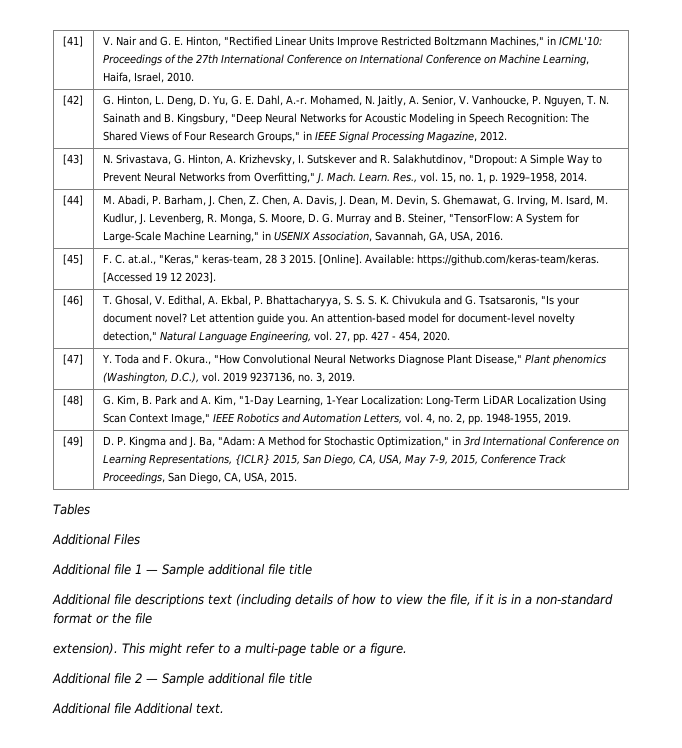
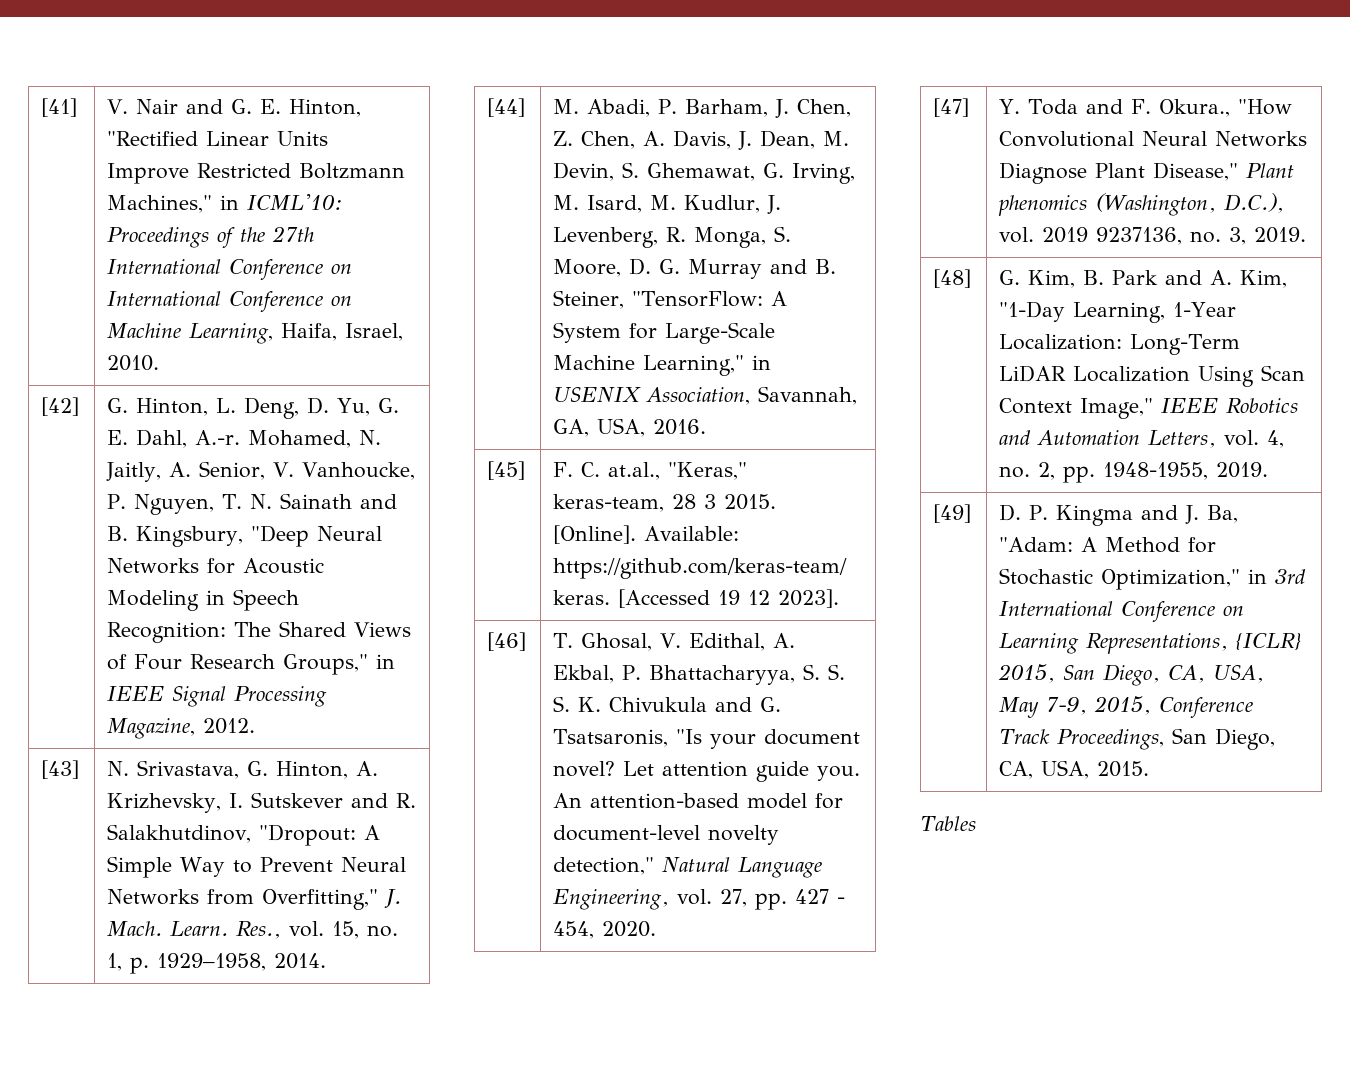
- Additional Files
- Additional file 1 — Sample additional file title
- Additional file descriptions text (including details of how to view the file, if it is in a non-standard format or the file
- extension). This might refer to a multi-page table or a figure.
- Additional file 2 — Sample additional file title
- Additional file Additional text.

